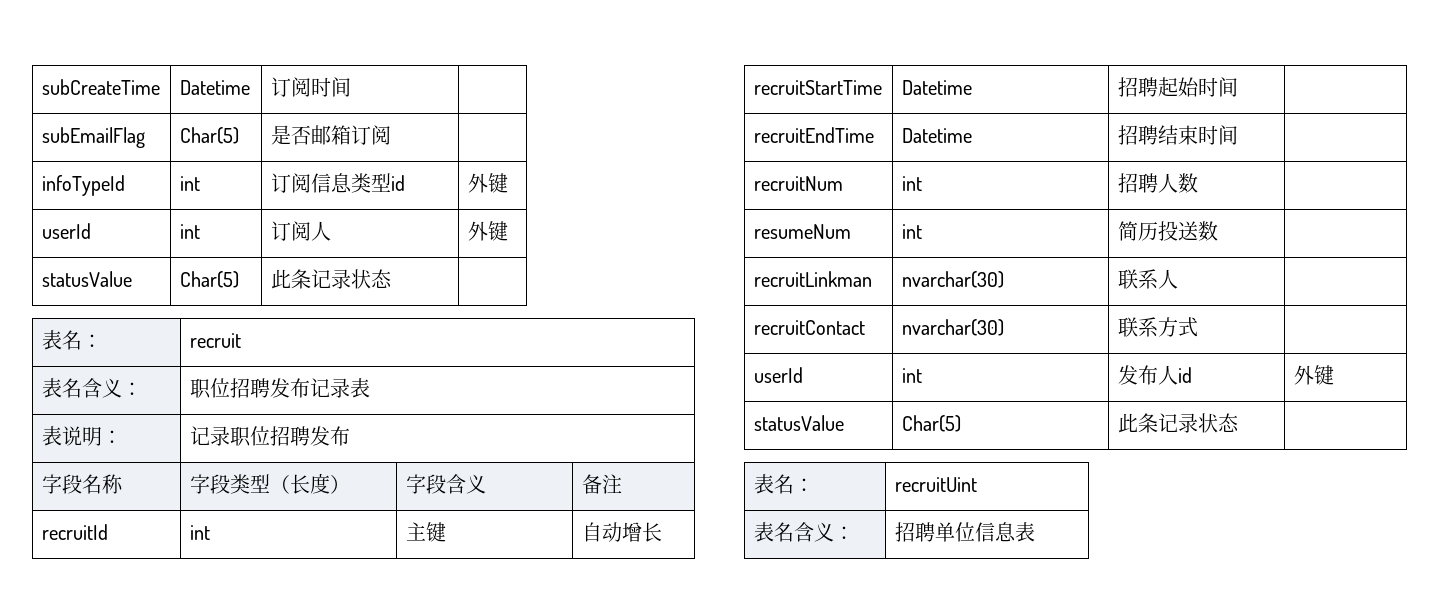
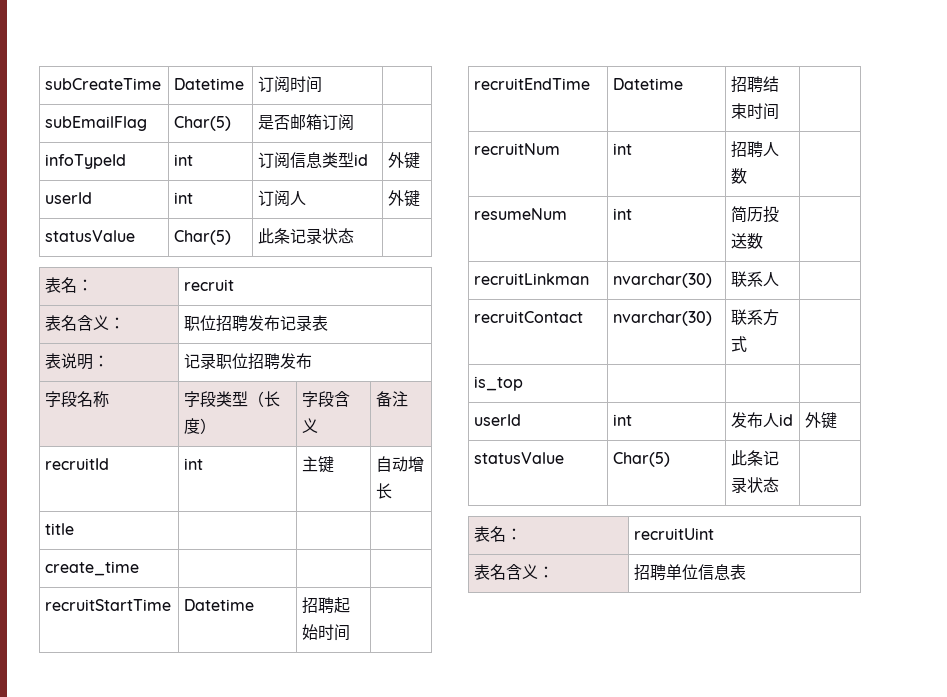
+ title | | |
+ create_time | | |
+ is_top | | |

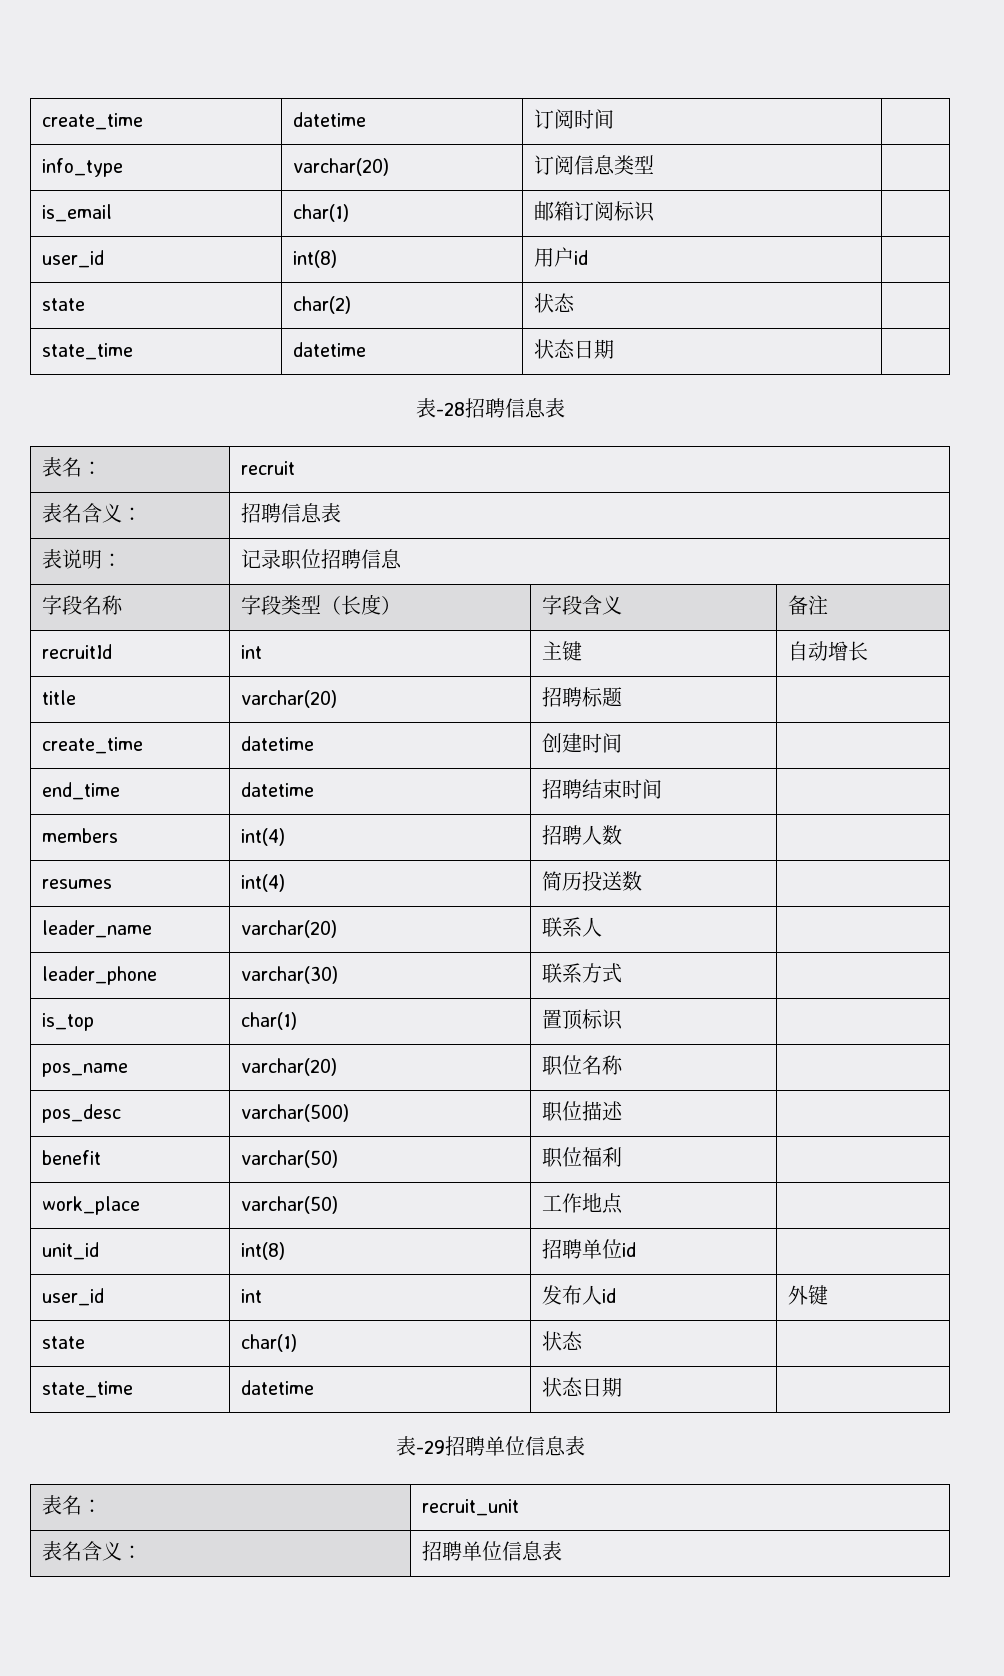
- subCreateTime | Datetime | 订阅时间 |
+ create_time | datetime | 订阅时间 |
- subEmailFlag | Char(5) | 是否邮箱订阅 |
- infoTypeId | int | 订阅信息类型id | 外键
- userId | int | 订阅人 | 外键
- statusValue | Char(5) | 此条记录状态 |
+ info_type | varchar(20) | 订阅信息类型 |
+ is_email | char(1) | 邮箱订阅标识 |
+ user_id | int(8) | 用户id |
+ state | char(2) | 状态 |
+ state_time | datetime | 状态日期 |
+ 表-28招聘信息表
- 表名含义： | 职位招聘发布记录表
+ 表名含义： | 招聘信息表
- 表说明： | 记录职位招聘发布
+ 表说明： | 记录职位招聘信息
- title | | |
- create_time | | |
- recruitStartTime | Datetime | 招聘起始时间 |
- recruitEndTime | Datetime | 招聘结束时间 |
+ title | varchar(20) | 招聘标题 |
+ create_time | datetime | 创建时间 |
+ end_time | datetime | 招聘结束时间 |
- recruitNum | int | 招聘人数 |
+ members | int(4) | 招聘人数 |
- resumeNum | int | 简历投送数 |
+ resumes | int(4) | 简历投送数 |
- recruitLinkman | nvarchar(30) | 联系人 |
+ leader_name | varchar(20) | 联系人 |
- recruitContact | nvarchar(30) | 联系方式 |
+ leader_phone | varchar(30) | 联系方式 |
- is_top | | |
- userId | int | 发布人id | 外键
- statusValue | Char(5) | 此条记录状态 |
- 表名： | recruitUint
+ is_top | char(1) | 置顶标识 |
+ pos_name | varchar(20) | 职位名称 |
+ pos_desc | varchar(500) | 职位描述 |
+ benefit | varchar(50) | 职位福利 |
+ work_place | varchar(50) | 工作地点 |
+ unit_id | int(8) | 招聘单位id |
+ user_id | int | 发布人id | 外键
+ state | char(1) | 状态 |
+ state_time | datetime | 状态日期 |
+ 表-29招聘单位信息表
+ 表名： | recruit_unit

